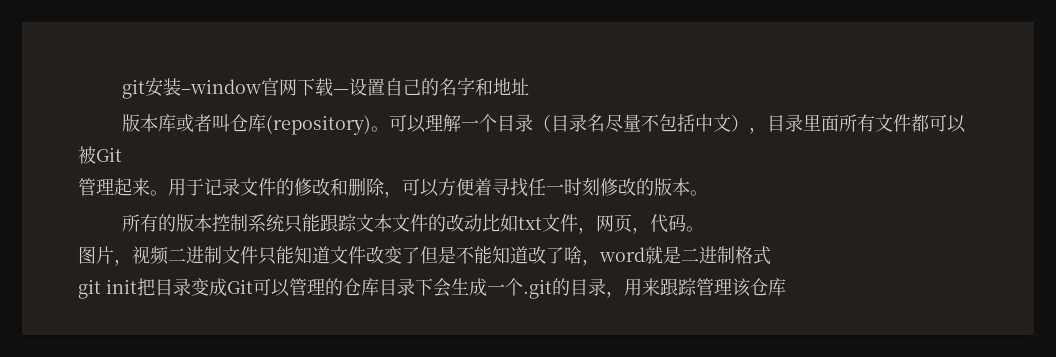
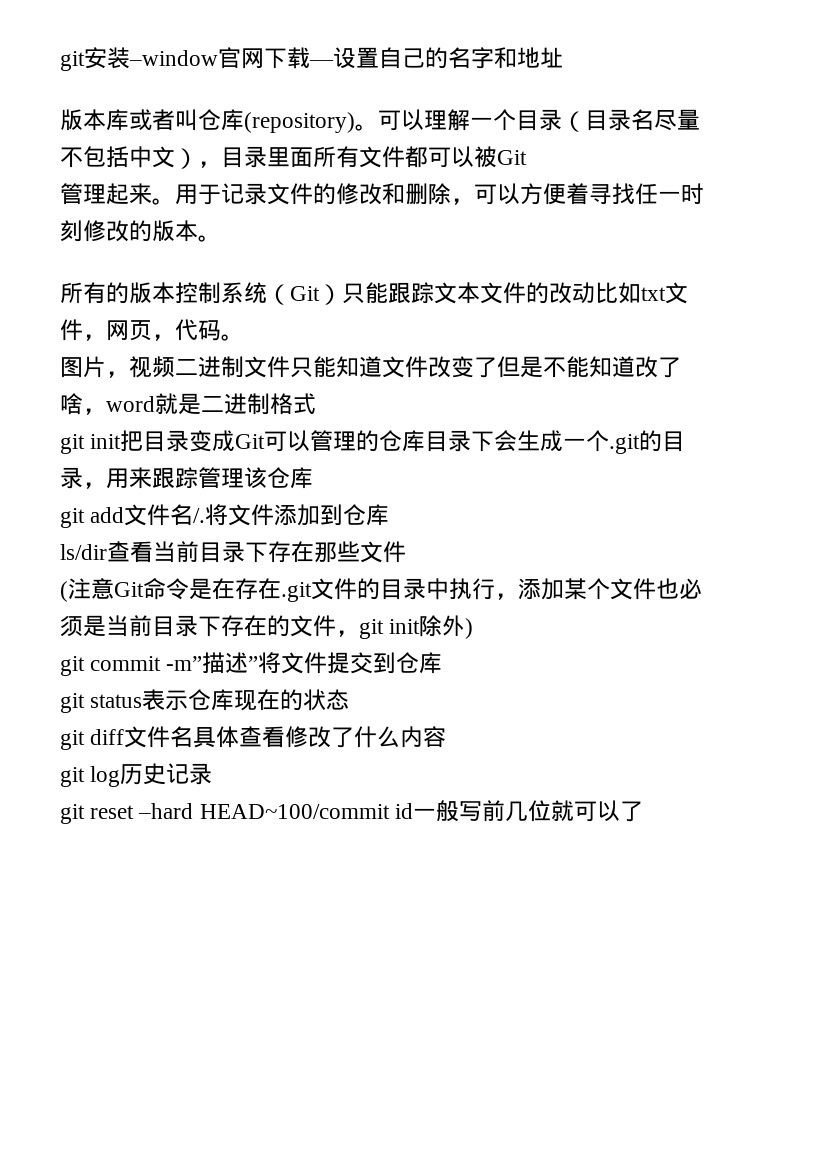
- 所有的版本控制系统只能跟踪文本文件的改动比如txt文件，网页，代码。
+ 所有的版本控制系统（Git）只能跟踪文本文件的改动比如txt文件，网页，代码。
+ git add文件名/.将文件添加到仓库
+ ls/dir查看当前目录下存在那些文件
+ (注意Git命令是在存在.git文件的目录中执行，添加某个文件也必须是当前目录下存在的文件，git init除外)
+ git commit -m”描述”将文件提交到仓库
+ git status表示仓库现在的状态
+ git diff文件名具体查看修改了什么内容
+ git log历史记录
+ git reset –hard HEAD~100/commit id一般写前几位就可以了

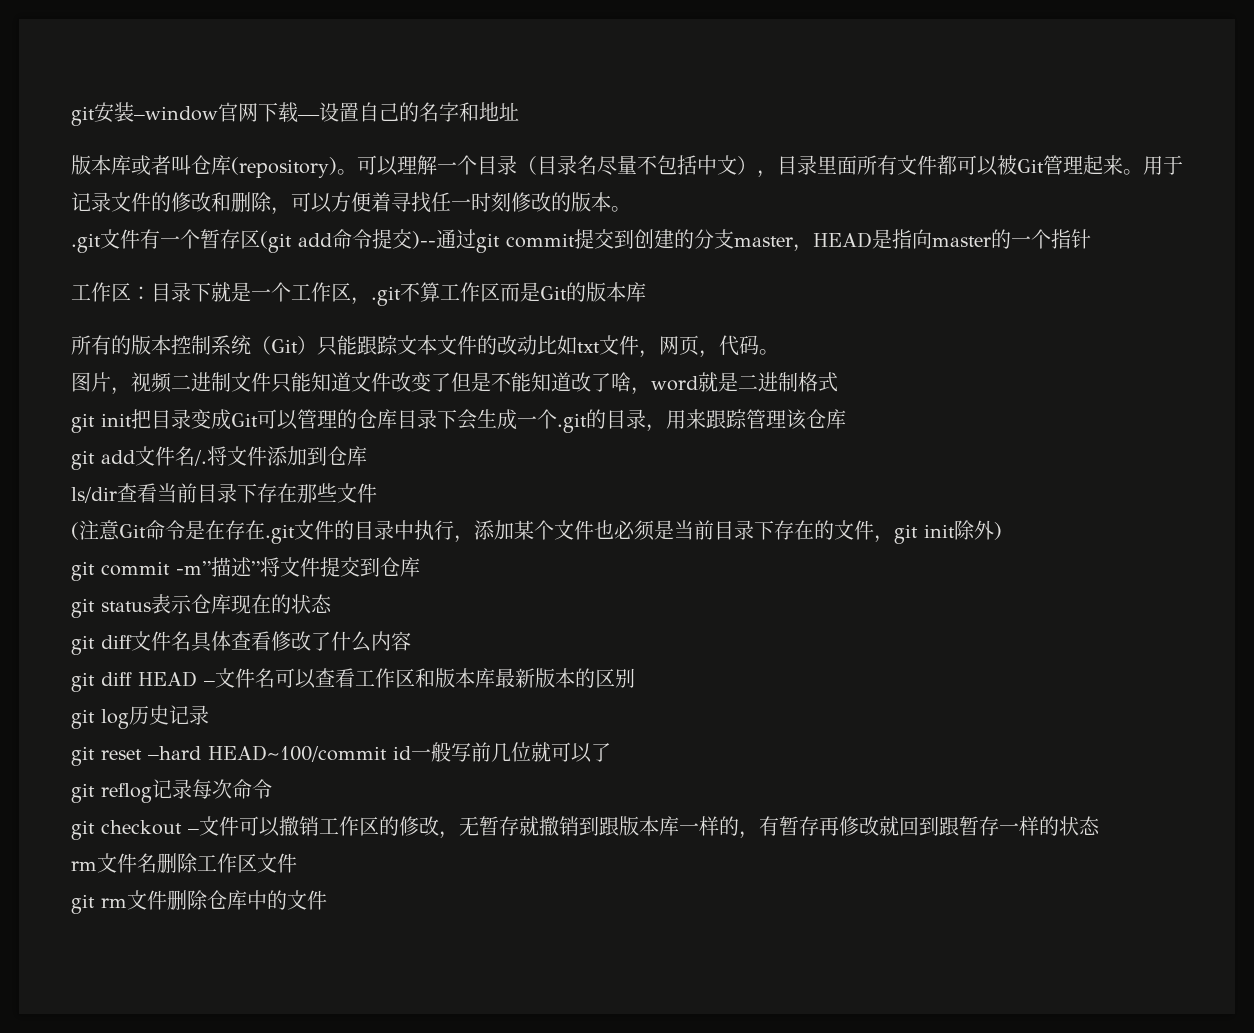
- 可以理解一个目录（目录名尽量不包括中文），目录里面所有文件都可以被Git
- 管理起来。
+ 可以理解一个目录（目录名尽量不包括中文），目录里面所有文件都可以被Git管理起来。
+ .git文件有一个暂存区(git add命令提交)--通过git commit提交到创建的分支master，HEAD是指向master的一个指针
+ 工作区：目录下就是一个工作区，.git不算工作区而是Git的版本库
+ git diff HEAD –文件名可以查看工作区和版本库最新版本的区别
+ git reflog记录每次命令
+ git checkout –文件可以撤销工作区的修改，无暂存就撤销到跟版本库一样的，有暂存再修改就回到跟暂存一样的状态
+ rm文件名删除工作区文件
+ git rm文件删除仓库中的文件

